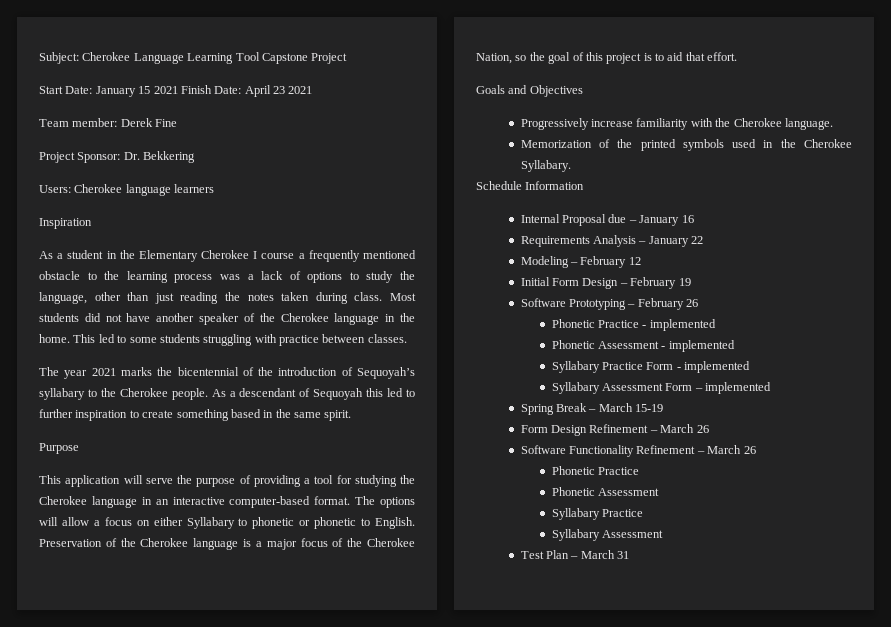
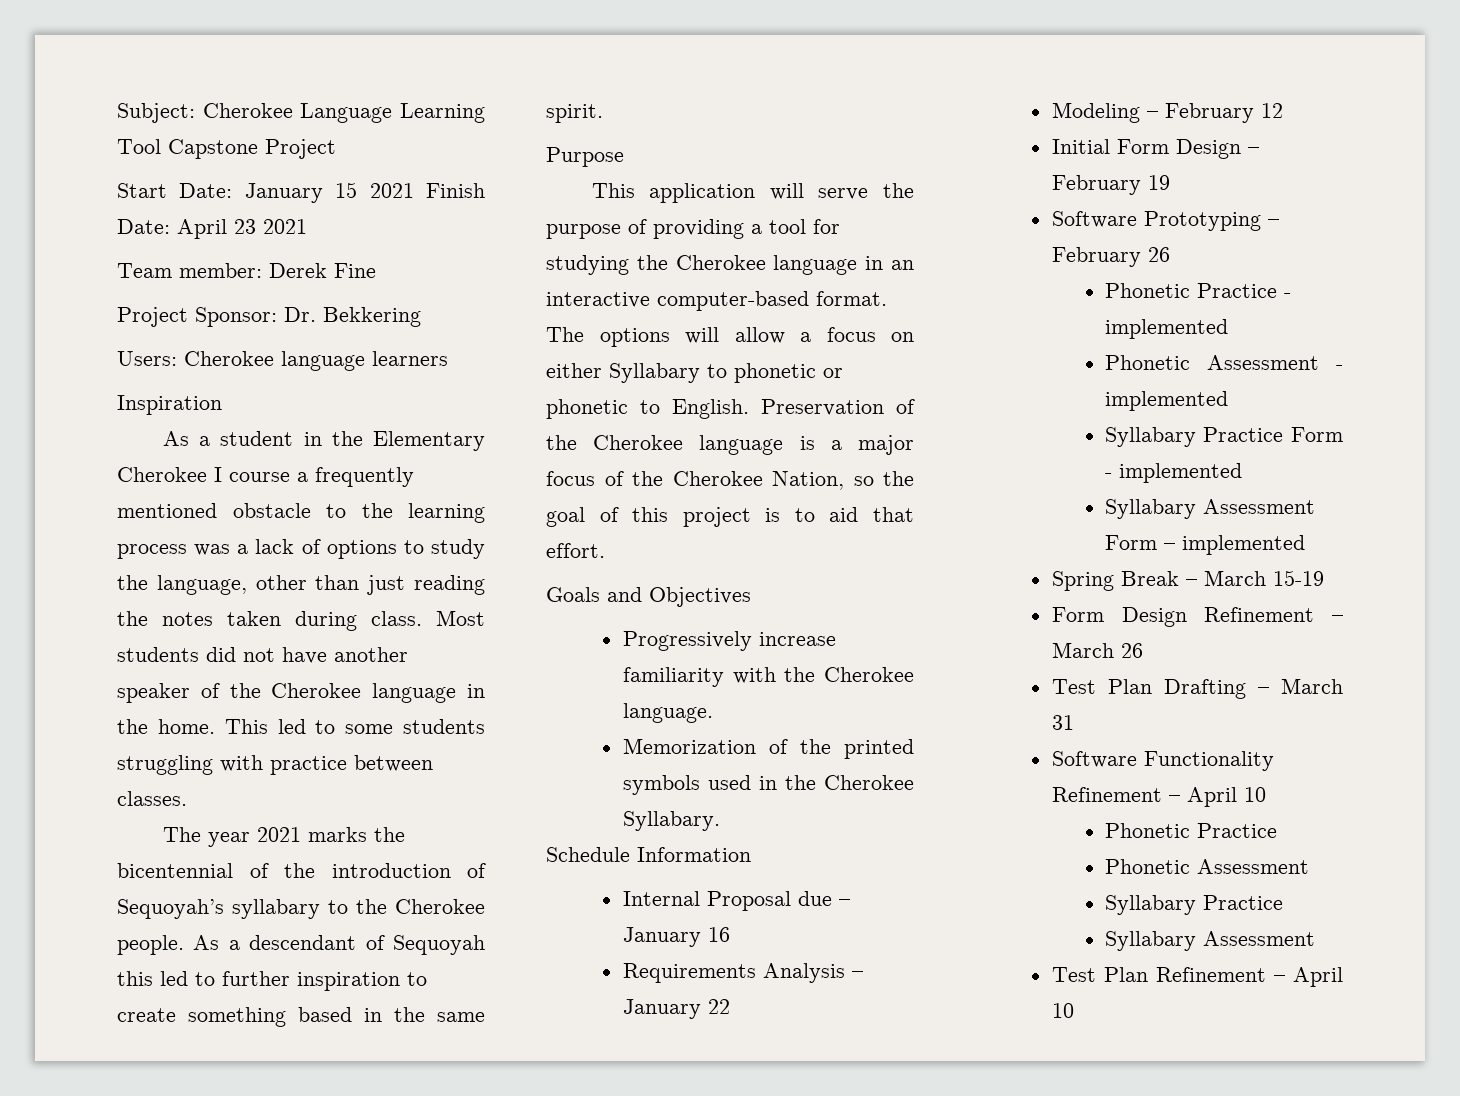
+ Test Plan Drafting – March 31
- Software Functionality Refinement – March 26
+ Software Functionality Refinement – April 10
- Test Plan – March 31
+ Test Plan Refinement – April 10

